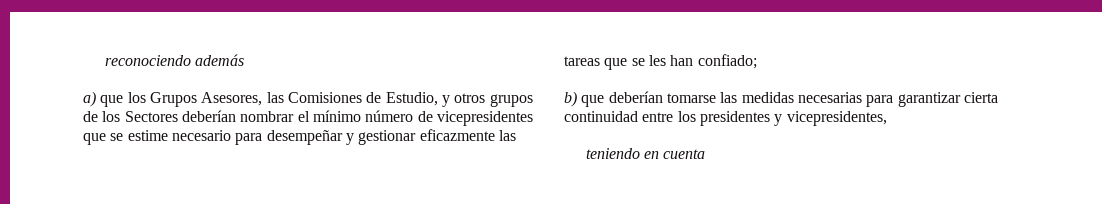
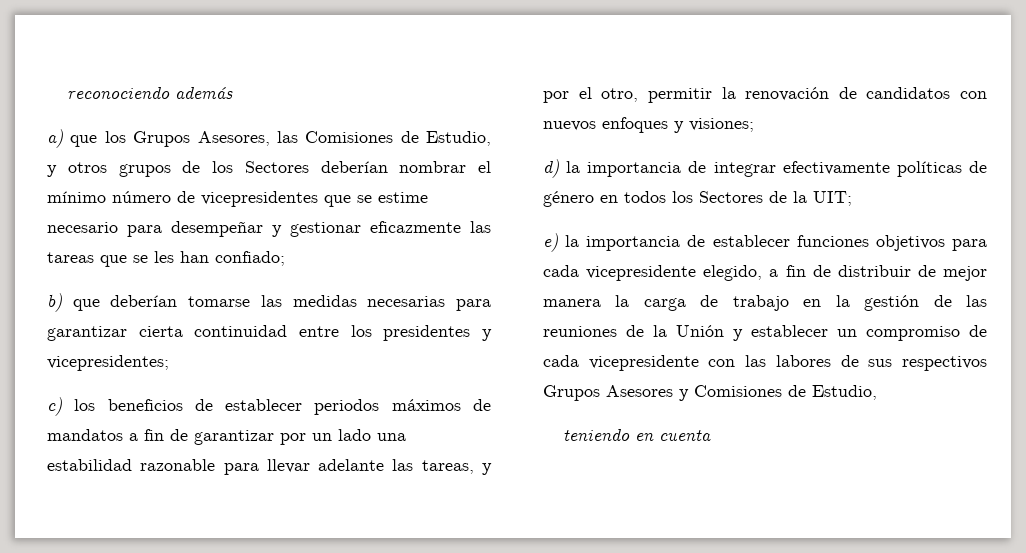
- b) que deberían tomarse las medidas necesarias para garantizar cierta continuidad entre los presidentes y vicepresidentes,
+ b) que deberían tomarse las medidas necesarias para garantizar cierta continuidad entre los presidentes y vicepresidentes;
+ c) los beneficios de establecer periodos máximos de mandatos a fin de garantizar por un lado una estabilidad razonable para llevar adelante las tareas, y por el otro, permitir la renovación de candidatos con nuevos enfoques y visiones;
+ d) la importancia de integrar efectivamente políticas de género en todos los Sectores de la UIT;
+ e) la importancia de establecer funciones objetivos para cada vicepresidente elegido, a fin de distribuir de mejor manera la carga de trabajo en la gestión de las reuniones de la Unión y establecer un compromiso de cada vicepresidente con las labores de sus respectivos Grupos Asesores y Comisiones de Estudio,

